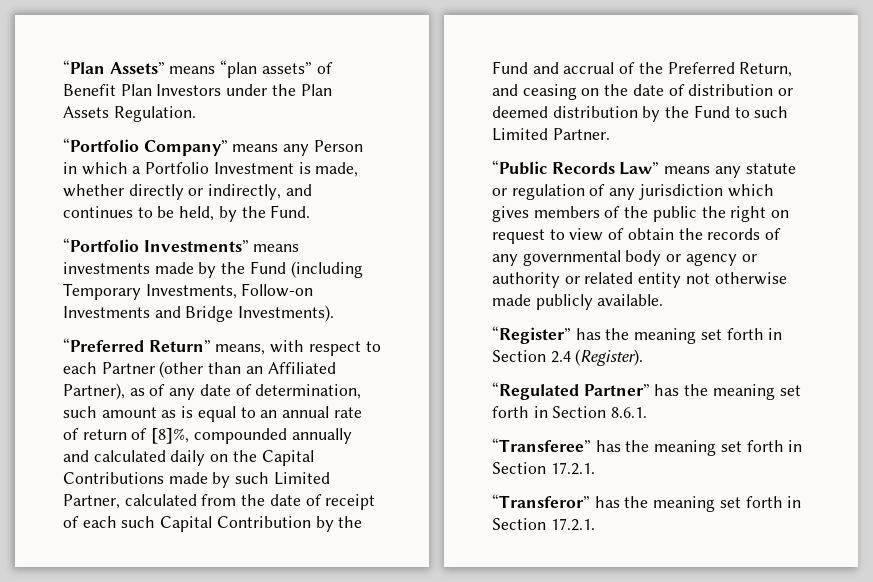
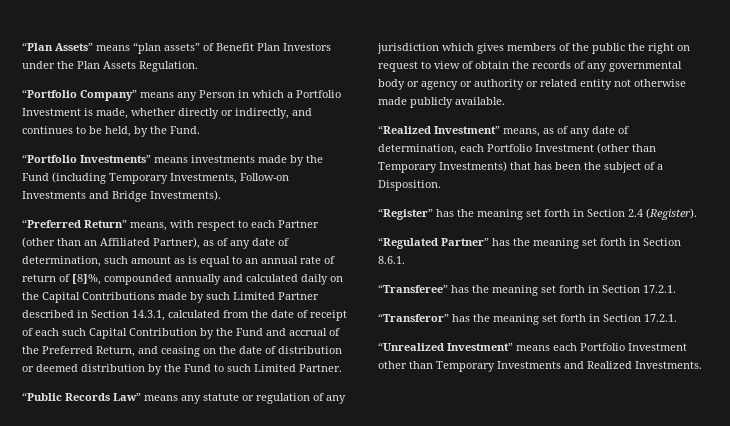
- “Preferred Return” means, with respect to each Partner (other than an Affiliated Partner), as of any date of determination, such amount as is equal to an annual rate of return of [8]%, compounded annually and calculated daily on the Capital Contributions made by such Limited Partner, calculated from the date of receipt of each such Capital Contribution by the Fund and accrual of the Preferred Return, and ceasing on the date of distribution or deemed distribution by the Fund to such Limited Partner.
+ “Preferred Return” means, with respect to each Partner (other than an Affiliated Partner), as of any date of determination, such amount as is equal to an annual rate of return of [8]%, compounded annually and calculated daily on the Capital Contributions made by such Limited Partner described in Section 14.3.1, calculated from the date of receipt of each such Capital Contribution by the Fund and accrual of the Preferred Return, and ceasing on the date of distribution or deemed distribution by the Fund to such Limited Partner.
+ “Realized Investment” means, as of any date of determination, each Portfolio Investment (other than Temporary Investments) that has been the subject of a Disposition.
+ “Unrealized Investment” means each Portfolio Investment other than Temporary Investments and Realized Investments.

